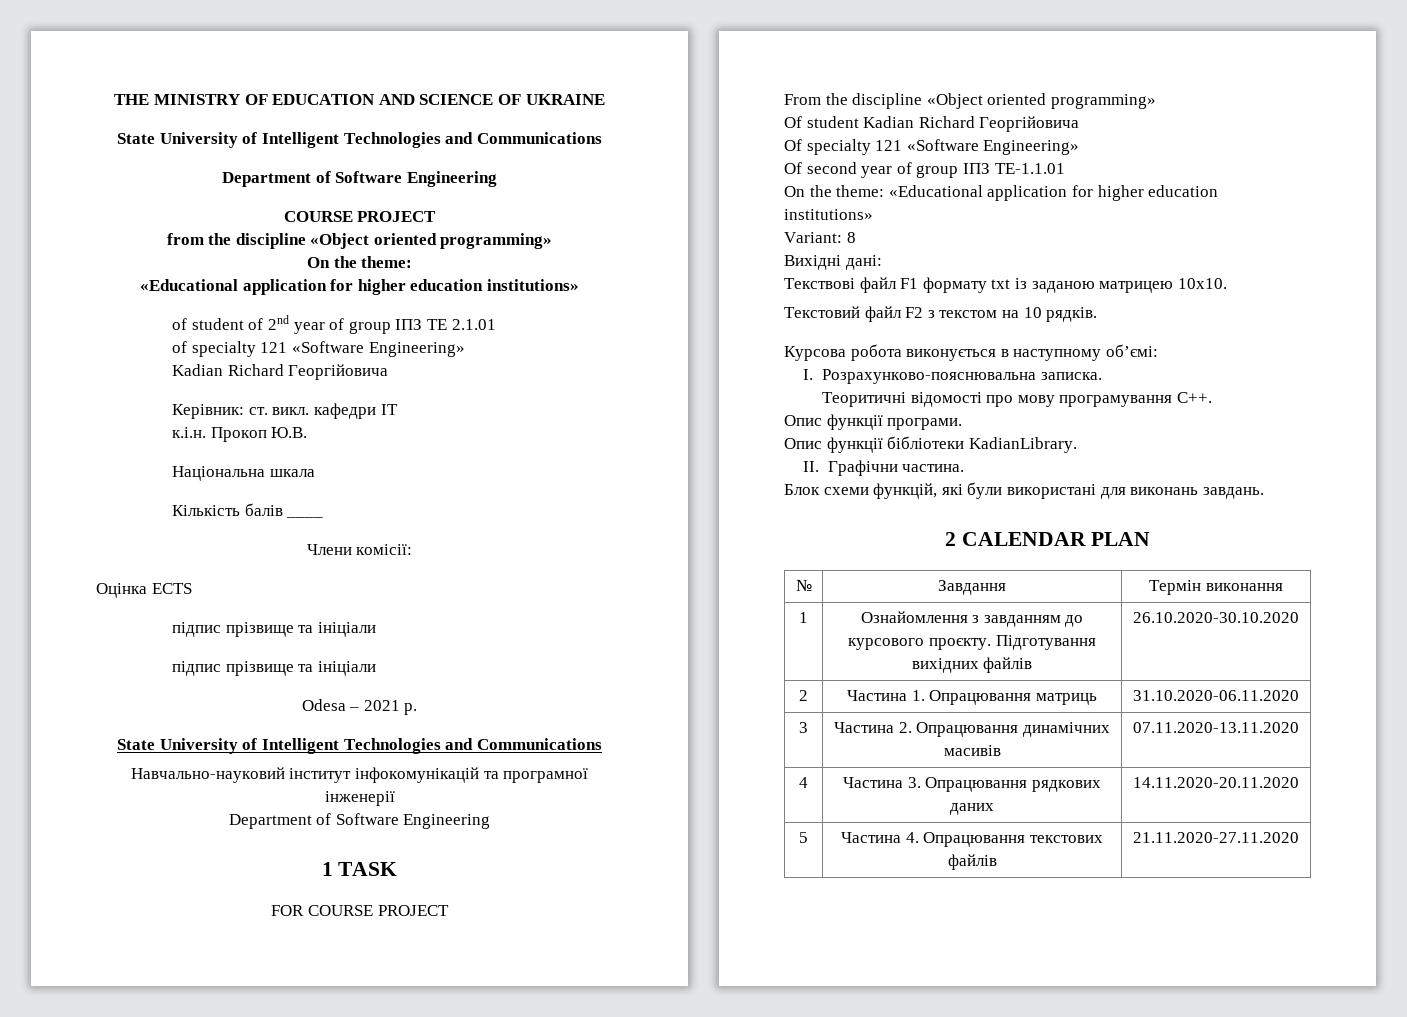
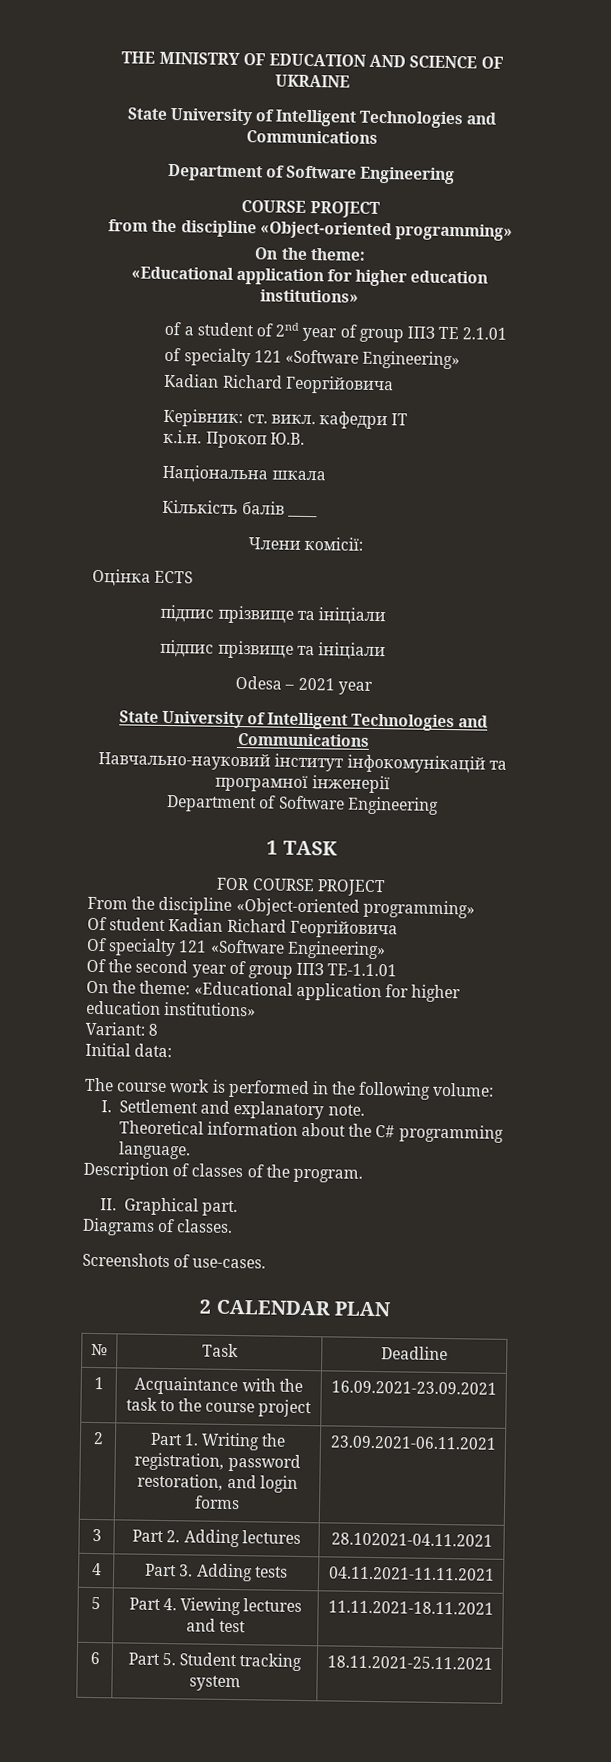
- from the discipline «Object oriented programming»
+ from the discipline «Object-oriented programming»
- of student of 2nd year of group ІПЗ ТЕ 2.1.01
+ of a student of 2nd year of group ІПЗ ТЕ 2.1.01
- Odesa – 2021 р.
+ Odesa – 2021 year
- From the discipline «Object oriented programming»
+ From the discipline «Object-oriented programming»
- Of second year of group ІПЗ ТЕ-1.1.01
+ Of the second year of group ІПЗ ТЕ-1.1.01
- Вихідні дані:
- Текствові файл F1 формату txt із заданою матрицею 10х10.
- Текстовий файл F2 з текстом на 10 рядків.
- Курсова робота виконується в наступному об’ємі:
- I. Розрахунково-пояснювальна записка.
- Теоритичні відомості про мову програмування С++.
- Опис функції програми.
- Опис функції бібліотеки KadianLibrary.
- II. Графічни частина.
- Блок схеми функцій, які були використані для виконань завдань.
+ Initial data:
+ The course work is performed in the following volume:
+ I. Settlement and explanatory note.
+ Theoretical information about the C# programming language.
+ Description of classes of the program.
+ II. Graphical part.
+ Diagrams of classes.
+ Screenshots of use-cases.
  2 CALENDAR PLAN
- № | Завдання | Термін виконання
- 1 | Ознайомлення з завданням до курсового проєкту. Підготування вихідних файлів | 26.10.2020-30.10.2020
- 2 | Частина 1. Опрацювання матриць | 31.10.2020-06.11.2020
- 3 | Частина 2. Опрацювання динамічних масивів | 07.11.2020-13.11.2020
- 4 | Частина 3. Опрацювання рядкових даних | 14.11.2020-20.11.2020
- 5 | Частина 4. Опрацювання текстових файлів | 21.11.2020-27.11.2020
+ № | Task | Deadline
+ 1 | Acquaintance with the task to the course project | 16.09.2021-23.09.2021
+ 2 | Part 1. Writing the registration, password restoration, and login forms | 23.09.2021-06.11.2021
+ 3 | Part 2. Adding lectures | 28.102021-04.11.2021
+ 4 | Part 3. Adding tests | 04.11.2021-11.11.2021
+ 5 | Part 4. Viewing lectures and test | 11.11.2021-18.11.2021
+ 6 | Part 5. Student tracking system | 18.11.2021-25.11.2021

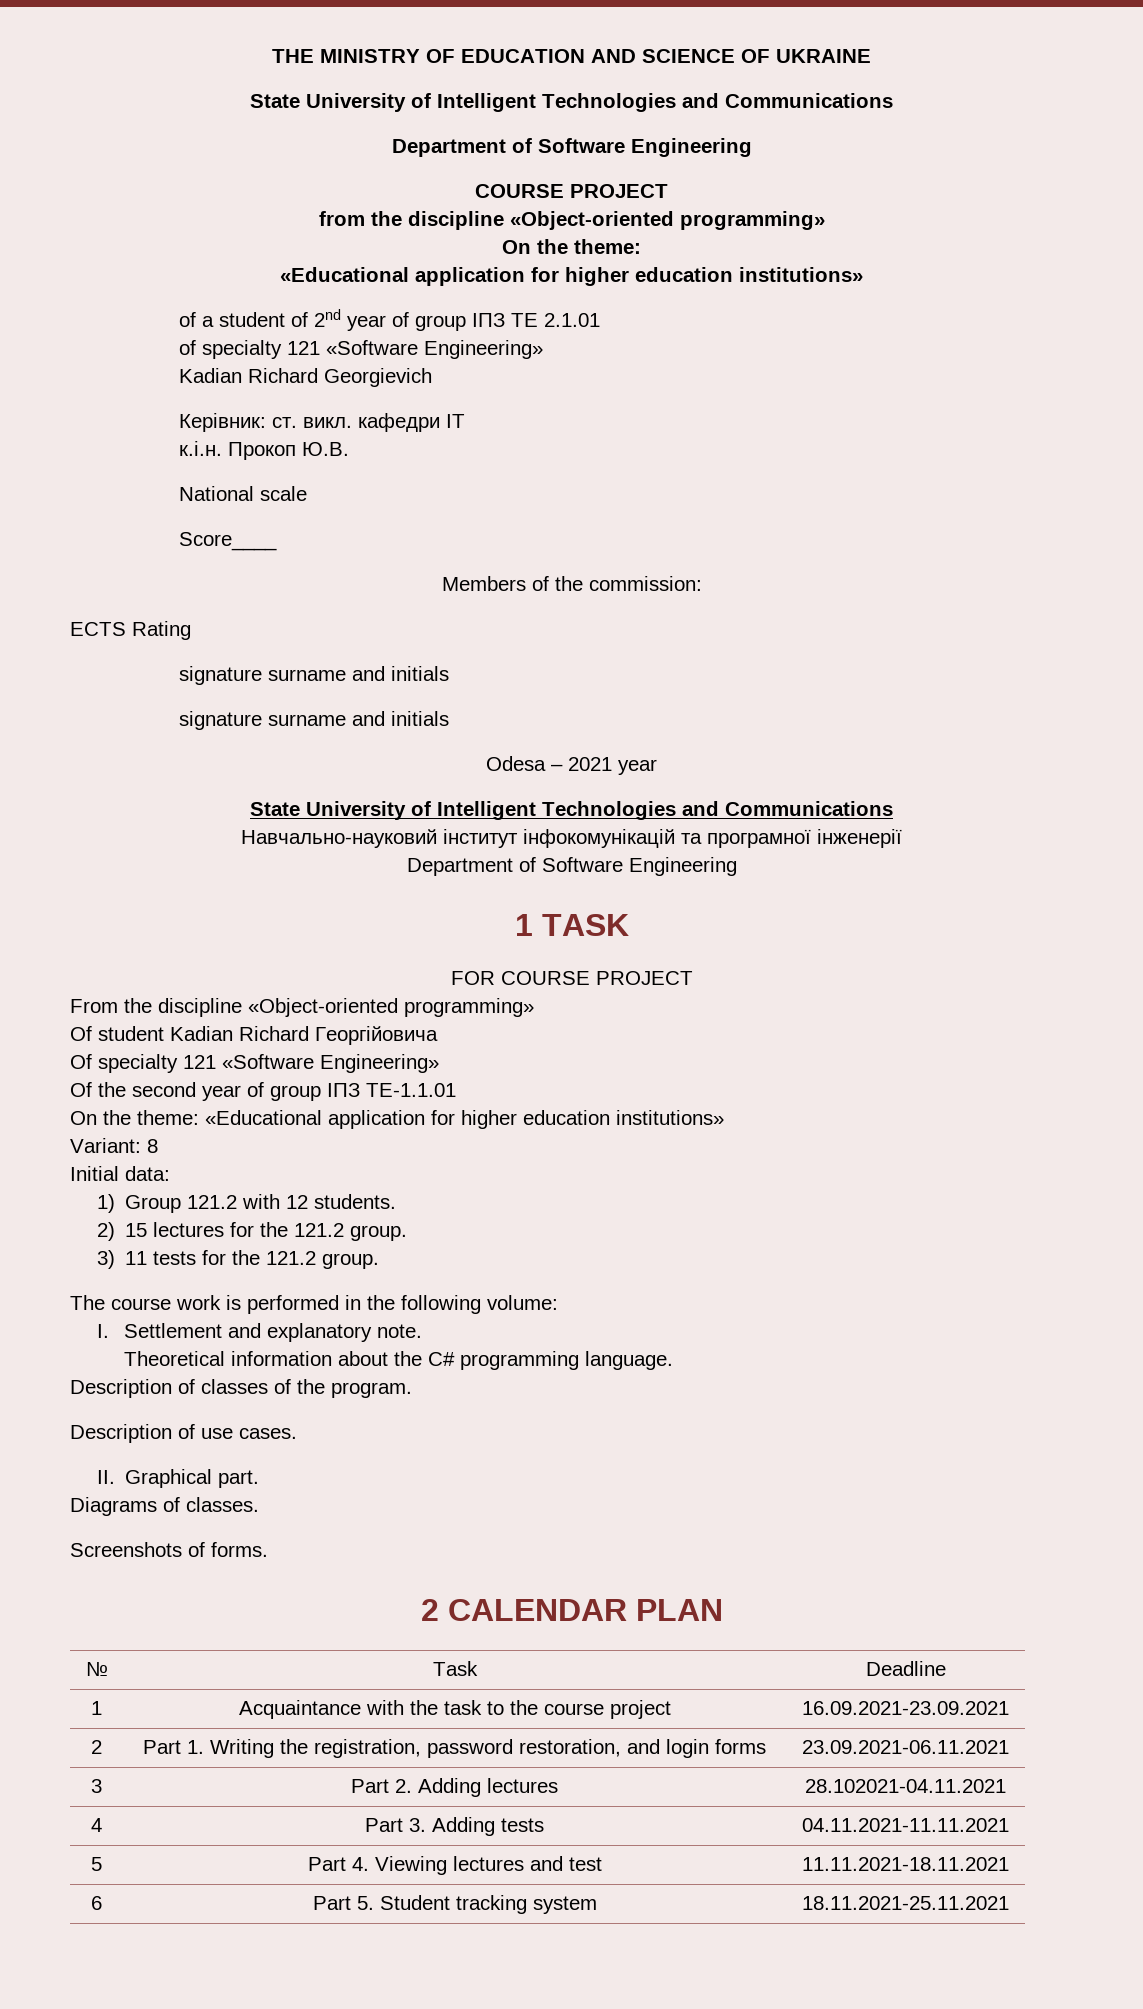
  of specialty 121 «Software Engineering»
- Kadian Richard Георгійовича
+ Kadian Richard Georgievich
- Національна шкала
- Кількість балів ____
- Члени комісії:
- Оцінка ECTS
- підпис прізвище та ініціали
- підпис прізвище та ініціали
+ National scale
+ Score____
+ Members of the commission:
+ ECTS Rating
+ signature surname and initials
+ signature surname and initials
+ 1) Group 121.2 with 12 students.
+ 2) 15 lectures for the 121.2 group.
+ 3) 11 tests for the 121.2 group.
+ Description of use cases.
- Screenshots of use-cases.
+ Screenshots of forms.

